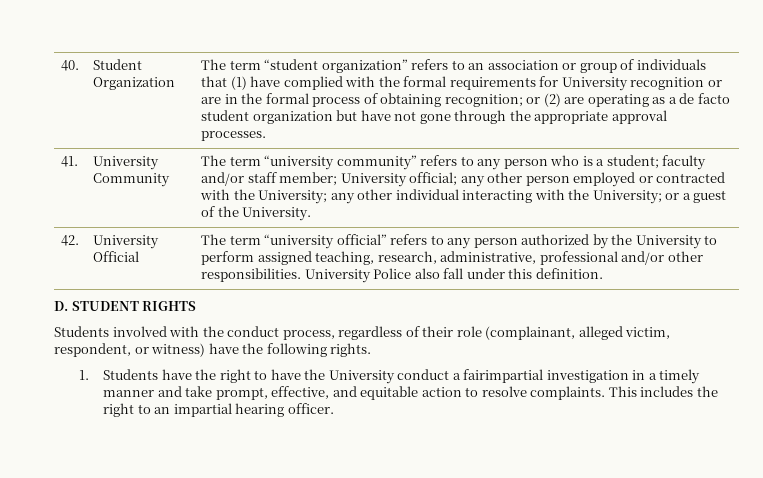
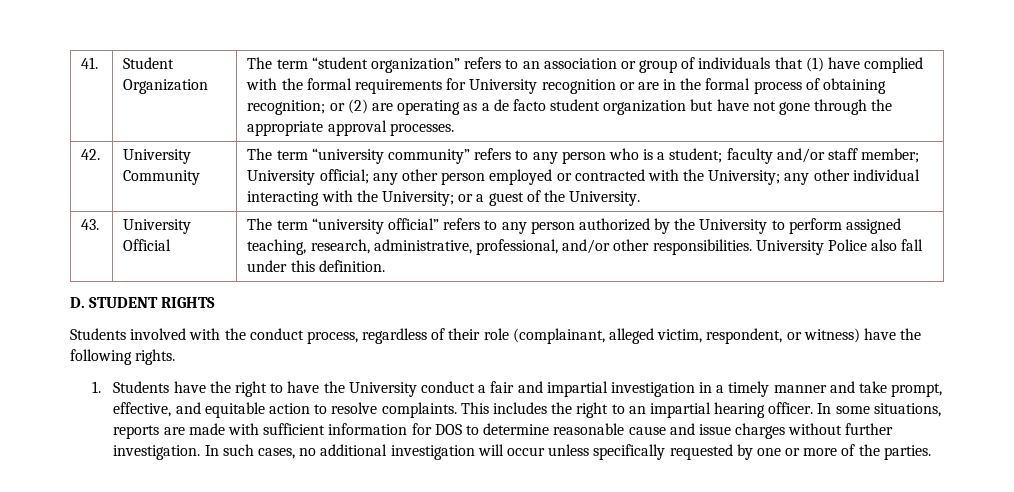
- 40.
+ 41.
- 41.
+ 42.
- 42. | University Official | The term “university official” refers to any person authorized by the University to perform assigned teaching, research, administrative, professional and/or other responsibilities. University Police also fall under this definition.
+ 43. | University Official | The term “university official” refers to any person authorized by the University to perform assigned teaching, research, administrative, professional, and/or other responsibilities. University Police also fall under this definition.
- 1. Students have the right to have the University conduct a fairimpartial investigation in a timely manner and take prompt, effective, and equitable action to resolve complaints.
+ 1. Students have the right to have the University conduct a fair and impartial investigation in a timely manner and take prompt, effective, and equitable action to resolve complaints.
+ In some situations, reports are made with sufficient information for DOS to determine reasonable cause and issue charges without further investigation. In such cases, no additional investigation will occur unless specifically requested by one or more of the parties.

